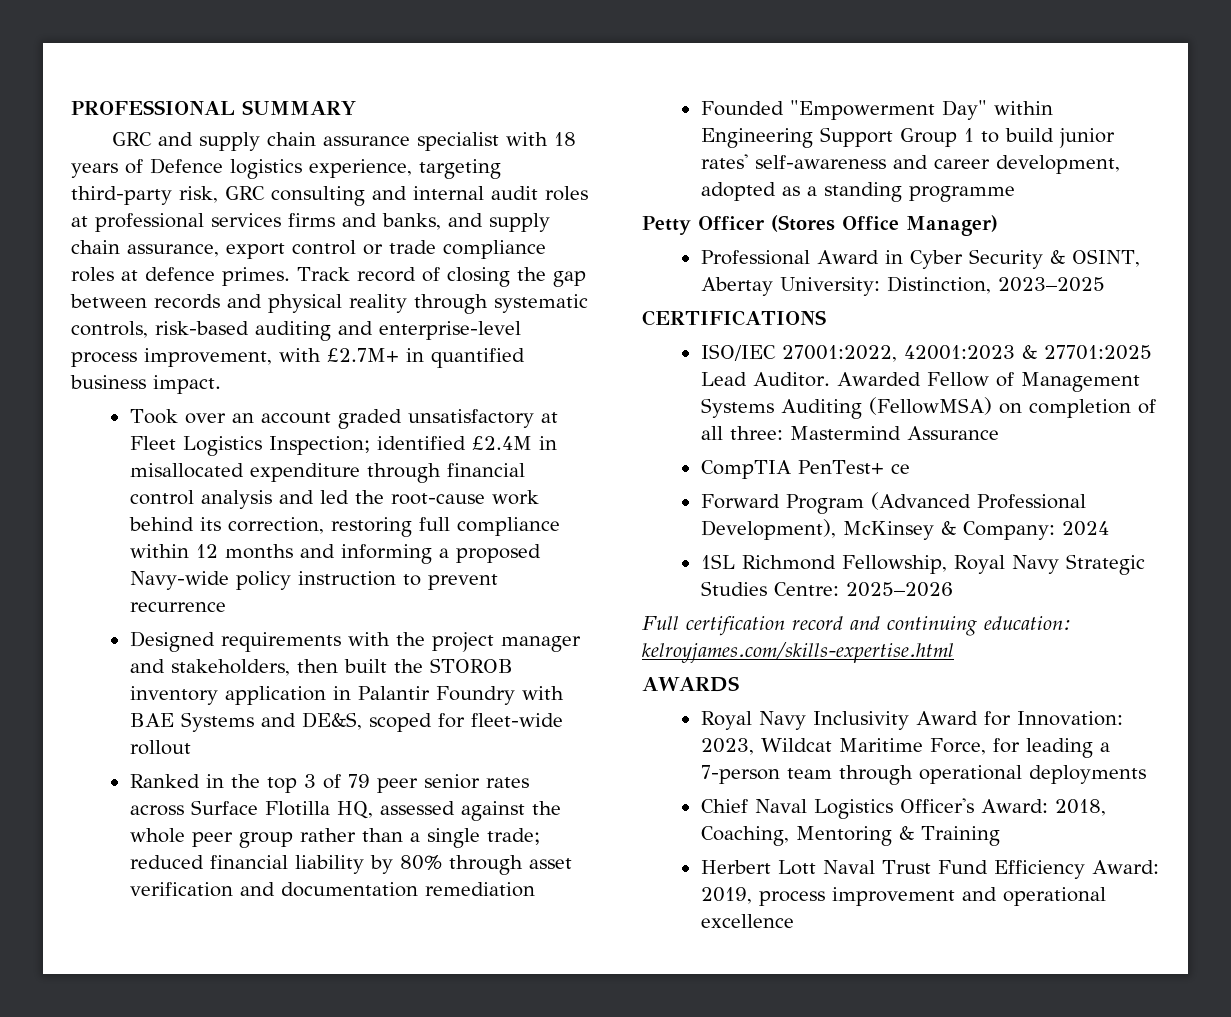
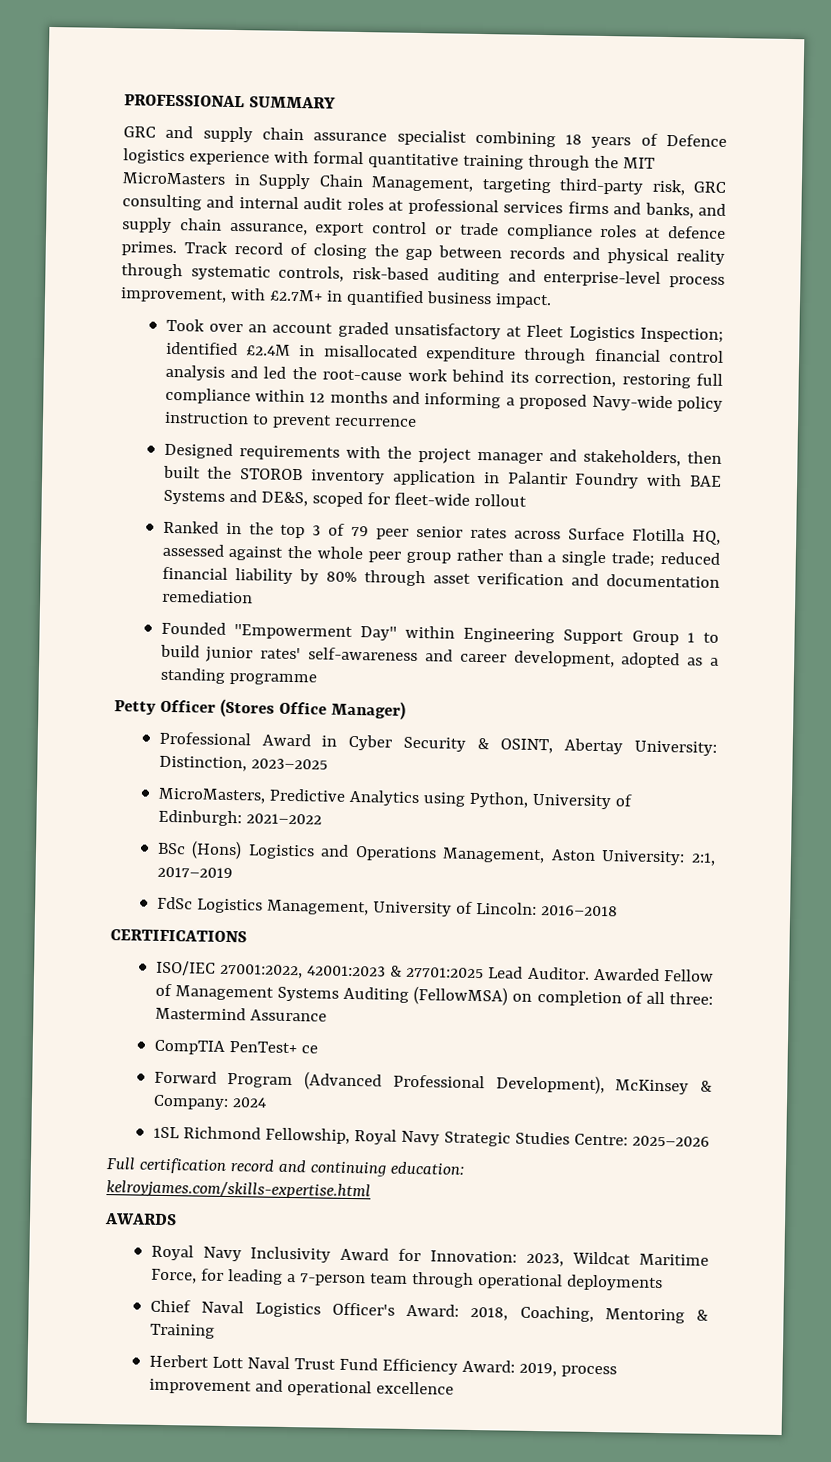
- GRC and supply chain assurance specialist with 18 years of Defence logistics experience, targeting third-party risk, GRC consulting and internal audit roles at professional services firms and banks, and supply chain assurance, export control or trade compliance roles at defence primes.
+ GRC and supply chain assurance specialist combining 18 years of Defence logistics experience with formal quantitative training through the MIT MicroMasters in Supply Chain Management, targeting third-party risk, GRC consulting and internal audit roles at professional services firms and banks, and supply chain assurance, export control or trade compliance roles at defence primes.
+ MicroMasters, Predictive Analytics using Python, University of Edinburgh: 2021–2022
+ BSc (Hons) Logistics and Operations Management, Aston University: 2:1, 2017–2019
+ FdSc Logistics Management, University of Lincoln: 2016–2018

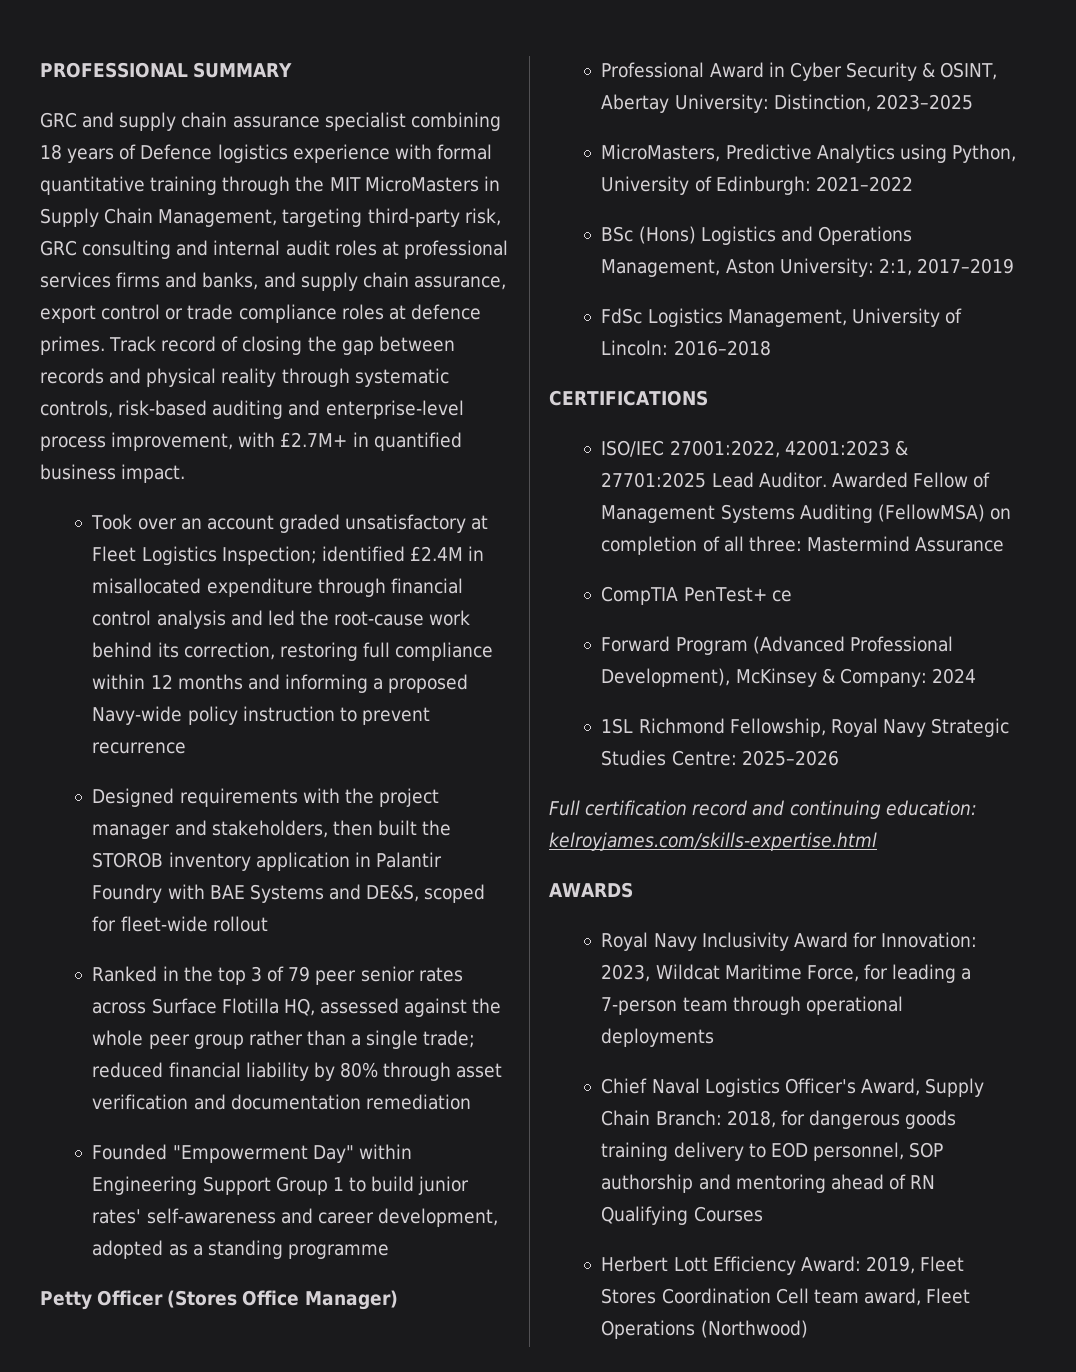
- Chief Naval Logistics Officer's Award: 2018, Coaching, Mentoring & Training
- Herbert Lott Naval Trust Fund Efficiency Award: 2019, process improvement and operational excellence
+ Chief Naval Logistics Officer's Award, Supply Chain Branch: 2018, for dangerous goods training delivery to EOD personnel, SOP authorship and mentoring ahead of RN Qualifying Courses
+ Herbert Lott Efficiency Award: 2019, Fleet Stores Coordination Cell team award, Fleet Operations (Northwood)

